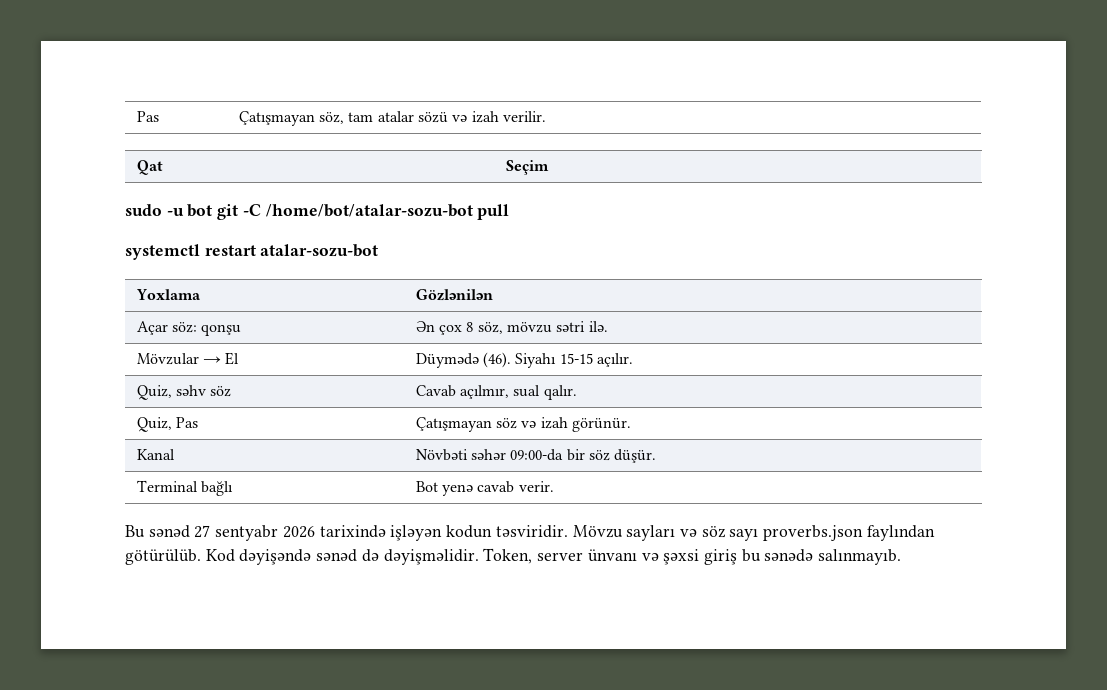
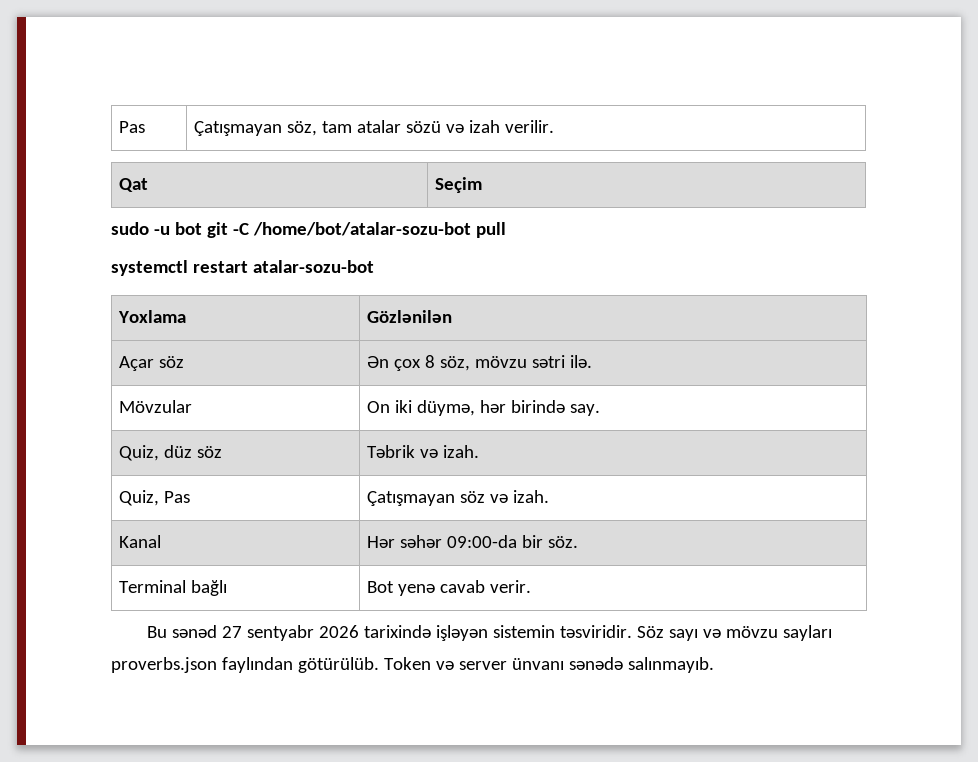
- Açar söz: qonşu | Ən çox 8 söz, mövzu sətri ilə.
+ Açar söz | Ən çox 8 söz, mövzu sətri ilə.
- Mövzular → El | Düymədə (46). Siyahı 15-15 açılır.
- Quiz, səhv söz | Cavab açılmır, sual qalır.
+ Mövzular | On iki düymə, hər birində say.
+ Quiz, düz söz | Təbrik və izah.
- Quiz, Pas | Çatışmayan söz və izah görünür.
+ Quiz, Pas | Çatışmayan söz və izah.
- Kanal | Növbəti səhər 09:00-da bir söz düşür.
+ Kanal | Hər səhər 09:00-da bir söz.
- Bu sənəd 27 sentyabr 2026 tarixində işləyən kodun təsviridir. Mövzu sayları və söz sayı proverbs.json faylından götürülüb. Kod dəyişəndə sənəd də dəyişməlidir. Token, server ünvanı və şəxsi giriş bu sənədə salınmayıb.
+ Bu sənəd 27 sentyabr 2026 tarixində işləyən sistemin təsviridir. Söz sayı və mövzu sayları proverbs.json faylından götürülüb. Token və server ünvanı sənədə salınmayıb.

